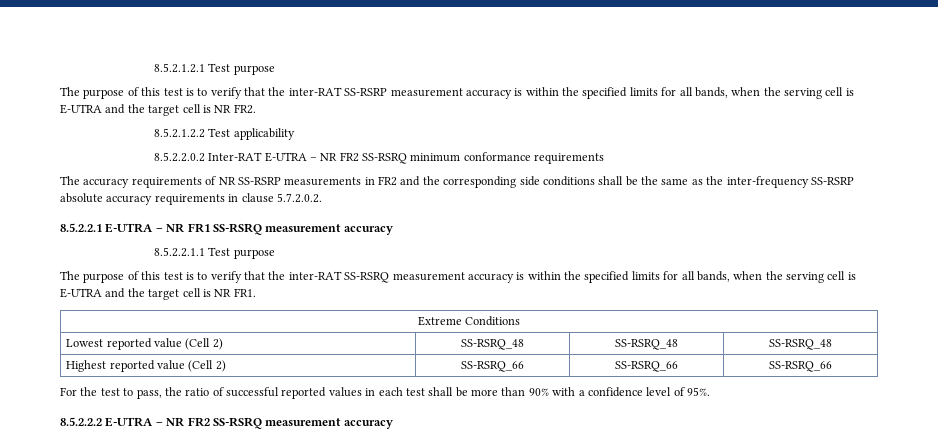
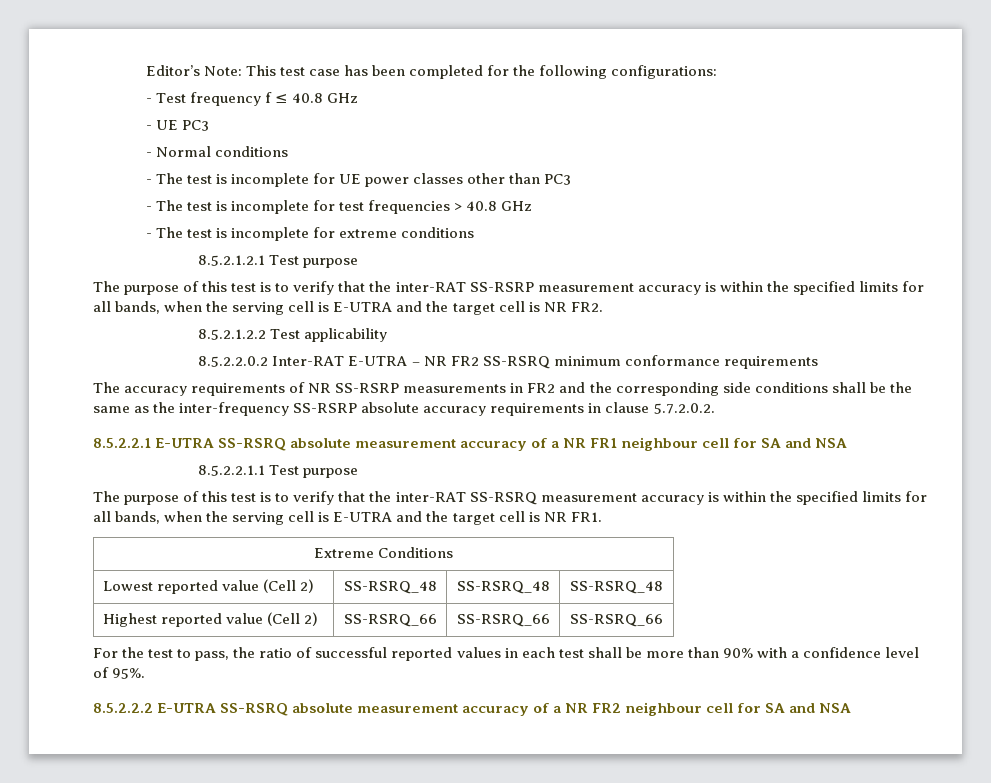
+ Editor’s Note: This test case has been completed for the following configurations:
+ - Test frequency f ≤ 40.8 GHz
+ - UE PC3
+ - Normal conditions
+ - The test is incomplete for UE power classes other than PC3
+ - The test is incomplete for test frequencies > 40.8 GHz
+ - The test is incomplete for extreme conditions
- 8.5.2.2.1 E-UTRA – NR FR1 SS-RSRQ measurement accuracy
+ 8.5.2.2.1 E-UTRA SS-RSRQ absolute measurement accuracy of a NR FR1 neighbour cell for SA and NSA
- 8.5.2.2.2 E-UTRA – NR FR2 SS-RSRQ measurement accuracy
+ 8.5.2.2.2 E-UTRA SS-RSRQ absolute measurement accuracy of a NR FR2 neighbour cell for SA and NSA

